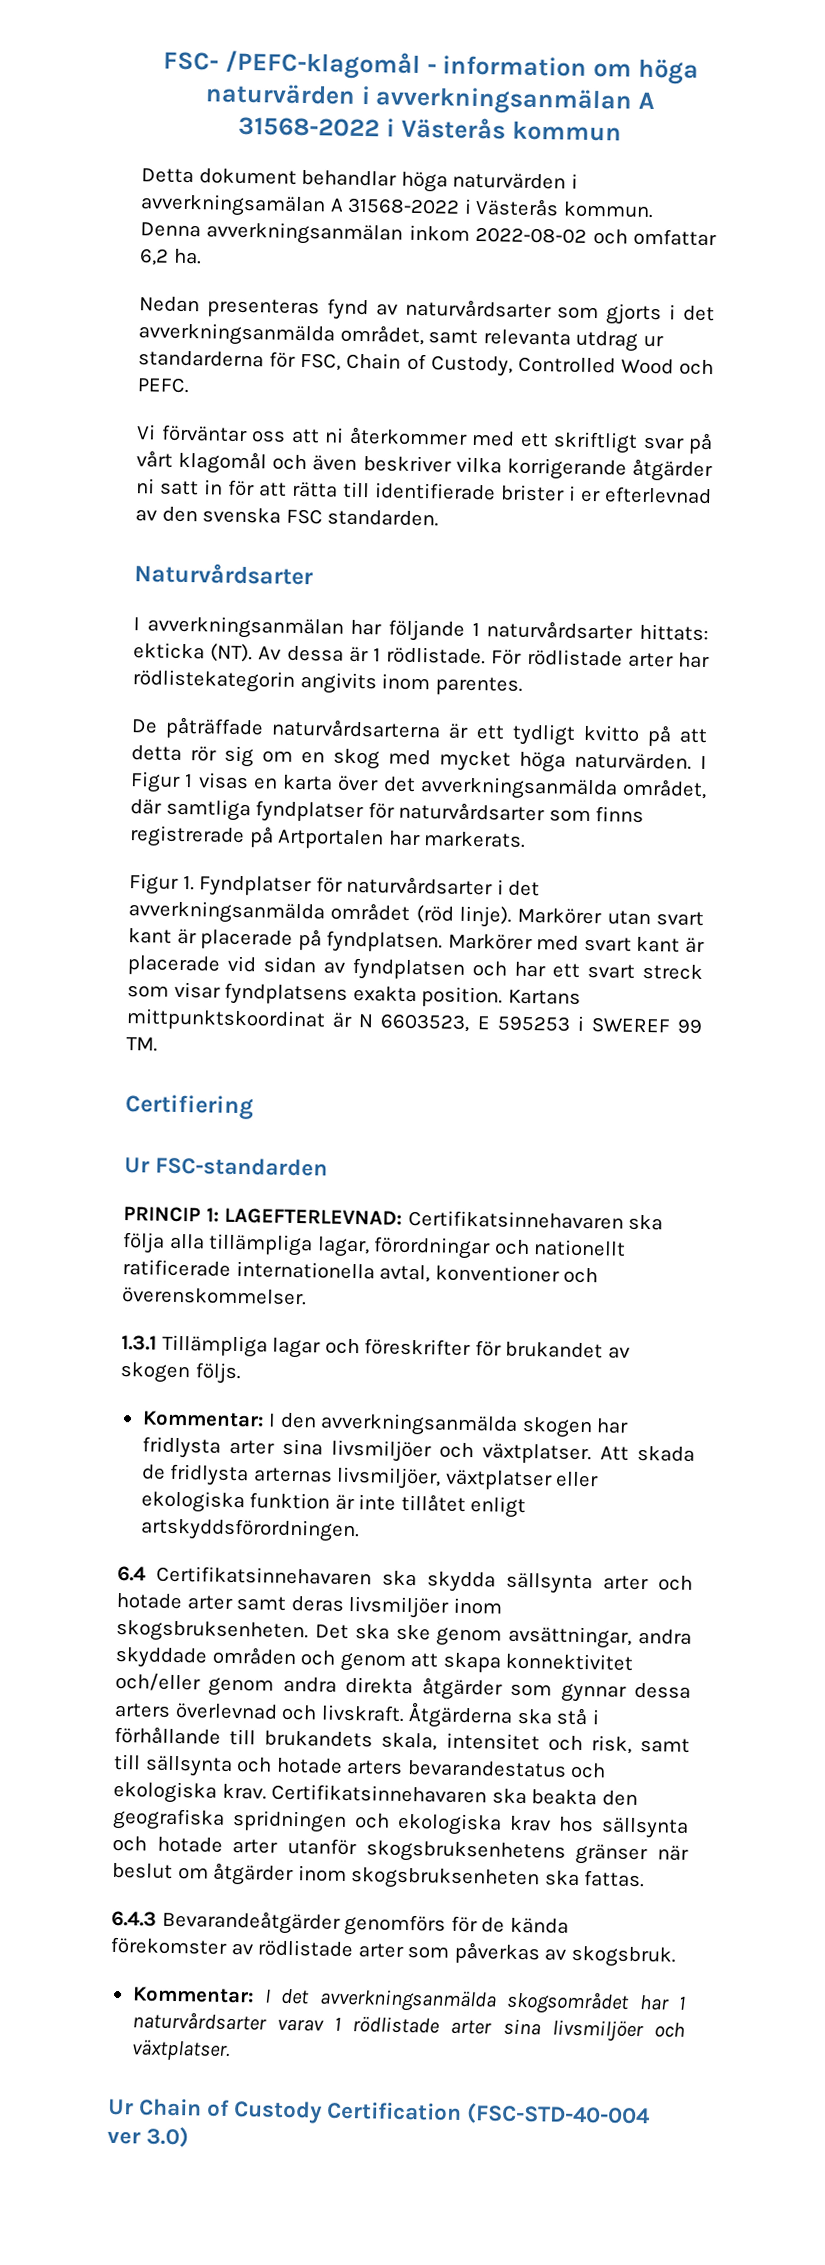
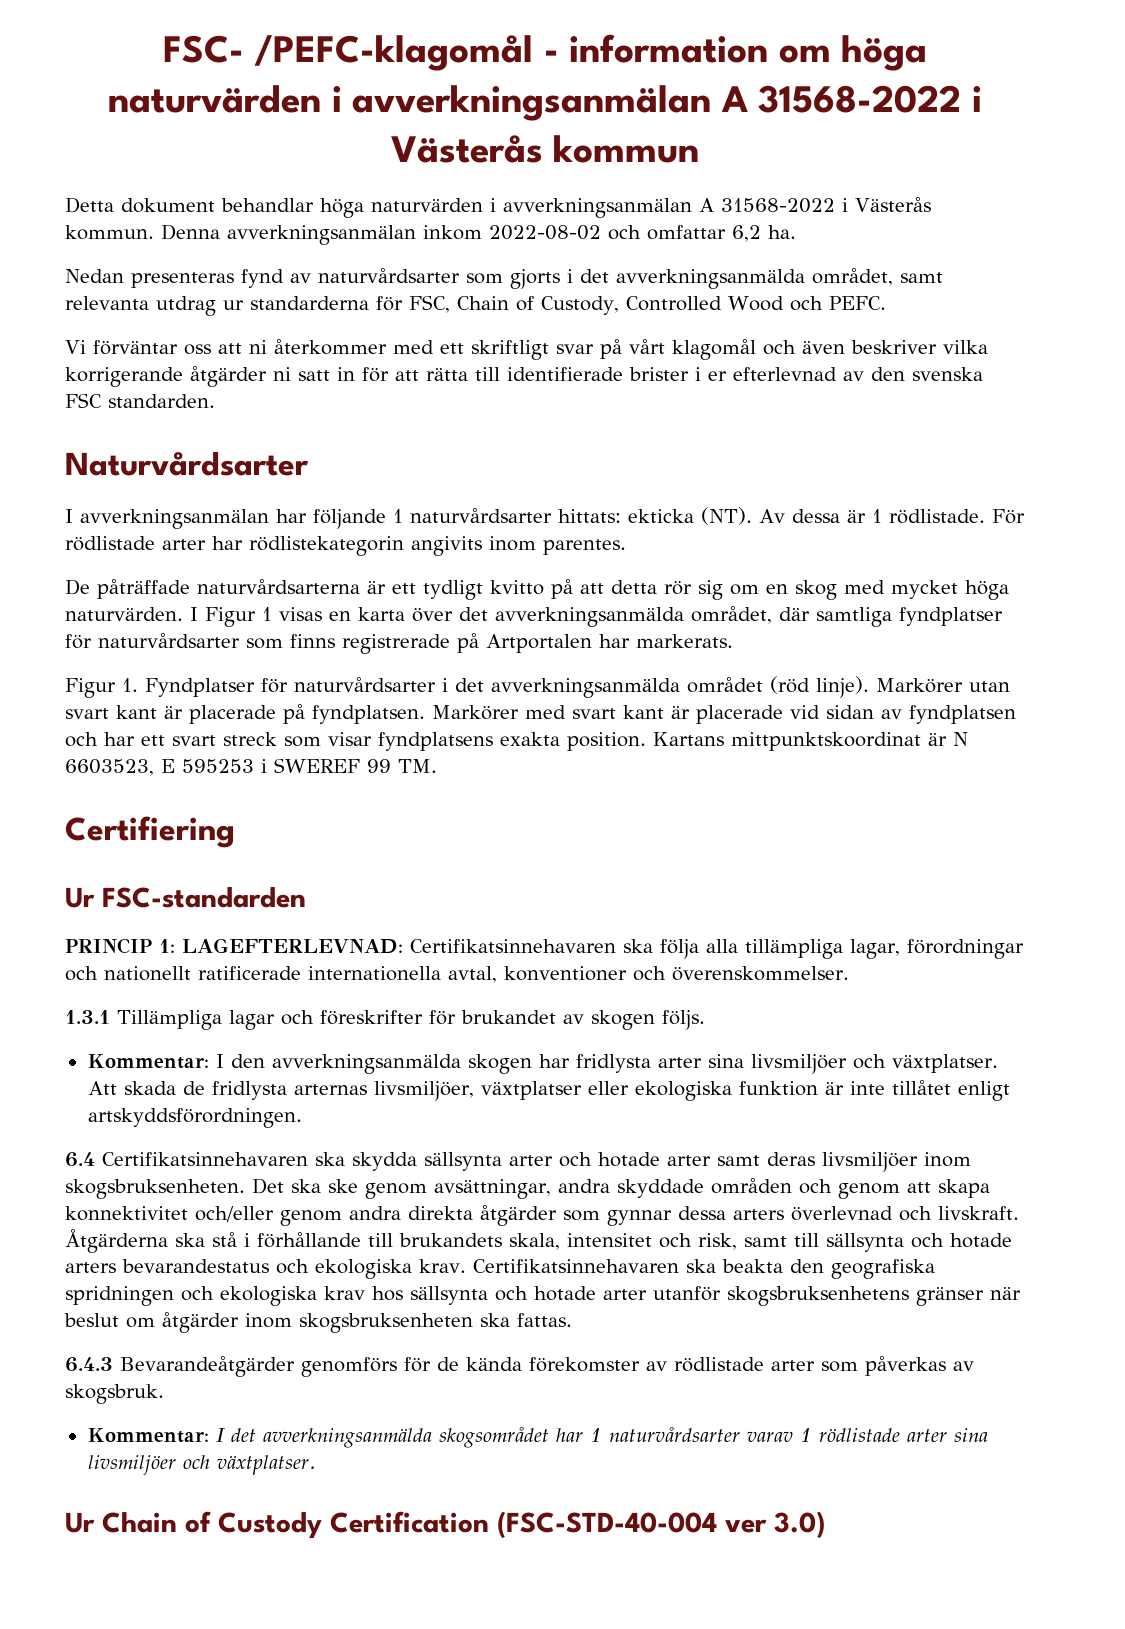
- Detta dokument behandlar höga naturvärden i avverkningsamälan A 31568-2022 i Västerås kommun.
+ Detta dokument behandlar höga naturvärden i avverkningsanmälan A 31568-2022 i Västerås kommun.

